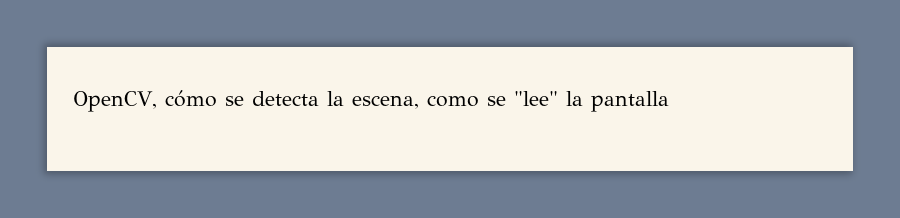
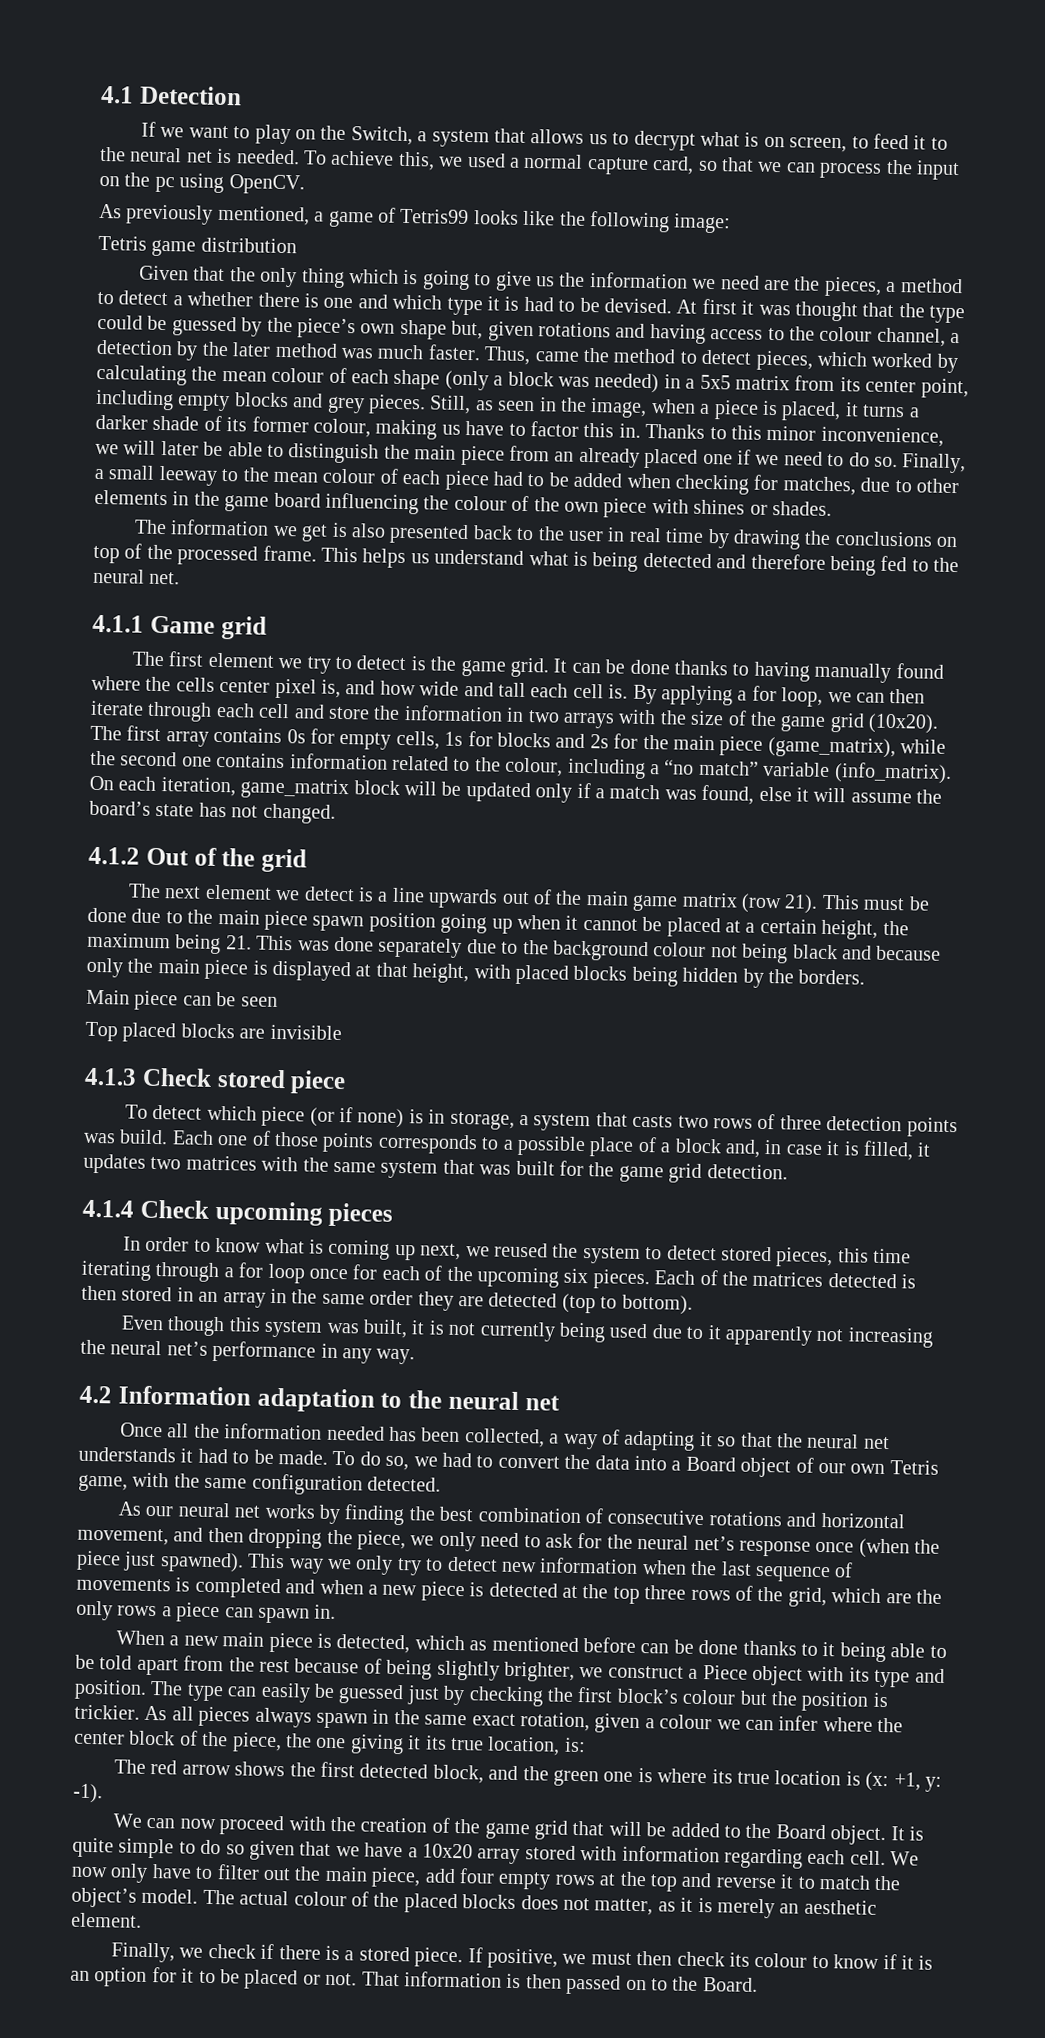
- OpenCV, cómo se detecta la escena, como se "lee" la pantalla
+ 4.1 Detection
+ If we want to play on the Switch, a system that allows us to decrypt what is on screen, to feed it to the neural net is needed. To achieve this, we used a normal capture card, so that we can process the input on the pc using OpenCV.
+ As previously mentioned, a game of Tetris99 looks like the following image:
+ Tetris game distribution
+ Given that the only thing which is going to give us the information we need are the pieces, a method to detect a whether there is one and which type it is had to be devised. At first it was thought that the type could be guessed by the piece’s own shape but, given rotations and having access to the colour channel, a detection by the later method was much faster. Thus, came the method to detect pieces, which worked by calculating the mean colour of each shape (only a block was needed) in a 5x5 matrix from its center point, including empty blocks and grey pieces. Still, as seen in the image, when a piece is placed, it turns a darker shade of its former colour, making us have to factor this in. Thanks to this minor inconvenience, we will later be able to distinguish the main piece from an already placed one if we need to do so. Finally, a small leeway to the mean colour of each piece had to be added when checking for matches, due to other elements in the game board influencing the colour of the own piece with shines or shades.
+ The information we get is also presented back to the user in real time by drawing the conclusions on top of the processed frame. This helps us understand what is being detected and therefore being fed to the neural net.
+ 4.1.1 Game grid
+ The first element we try to detect is the game grid. It can be done thanks to having manually found where the cells center pixel is, and how wide and tall each cell is. By applying a for loop, we can then iterate through each cell and store the information in two arrays with the size of the game grid (10x20). The first array contains 0s for empty cells, 1s for blocks and 2s for the main piece (game_matrix), while the second one contains information related to the colour, including a “no match” variable (info_matrix). On each iteration, game_matrix block will be updated only if a match was found, else it will assume the board’s state has not changed.
+ 4.1.2 Out of the grid
+ The next element we detect is a line upwards out of the main game matrix (row 21). This must be done due to the main piece spawn position going up when it cannot be placed at a certain height, the maximum being 21. This was done separately due to the background colour not being black and because only the main piece is displayed at that height, with placed blocks being hidden by the borders.
+ Main piece can be seen
+ Top placed blocks are invisible
+ 4.1.3 Check stored piece
+ To detect which piece (or if none) is in storage, a system that casts two rows of three detection points was build. Each one of those points corresponds to a possible place of a block and, in case it is filled, it updates two matrices with the same system that was built for the game grid detection.
+ 4.1.4 Check upcoming pieces
+ In order to know what is coming up next, we reused the system to detect stored pieces, this time iterating through a for loop once for each of the upcoming six pieces. Each of the matrices detected is then stored in an array in the same order they are detected (top to bottom).
+ Even though this system was built, it is not currently being used due to it apparently not increasing the neural net’s performance in any way.
+ 4.2 Information adaptation to the neural net
+ Once all the information needed has been collected, a way of adapting it so that the neural net understands it had to be made. To do so, we had to convert the data into a Board object of our own Tetris game, with the same configuration detected.
+ As our neural net works by finding the best combination of consecutive rotations and horizontal movement, and then dropping the piece, we only need to ask for the neural net’s response once (when the piece just spawned). This way we only try to detect new information when the last sequence of movements is completed and when a new piece is detected at the top three rows of the grid, which are the only rows a piece can spawn in.
+ When a new main piece is detected, which as mentioned before can be done thanks to it being able to be told apart from the rest because of being slightly brighter, we construct a Piece object with its type and position. The type can easily be guessed just by checking the first block’s colour but the position is trickier. As all pieces always spawn in the same exact rotation, given a colour we can infer where the center block of the piece, the one giving it its true location, is:
+ The red arrow shows the first detected block, and the green one is where its true location is (x: +1, y: -1).
+ We can now proceed with the creation of the game grid that will be added to the Board object. It is quite simple to do so given that we have a 10x20 array stored with information regarding each cell. We now only have to filter out the main piece, add four empty rows at the top and reverse it to match the object’s model. The actual colour of the placed blocks does not matter, as it is merely an aesthetic element.
+ Finally, we check if there is a stored piece. If positive, we must then check its colour to know if it is an option for it to be placed or not. That information is then passed on to the Board.

